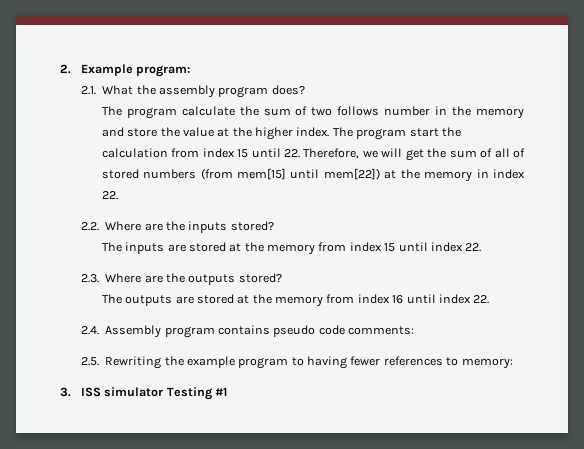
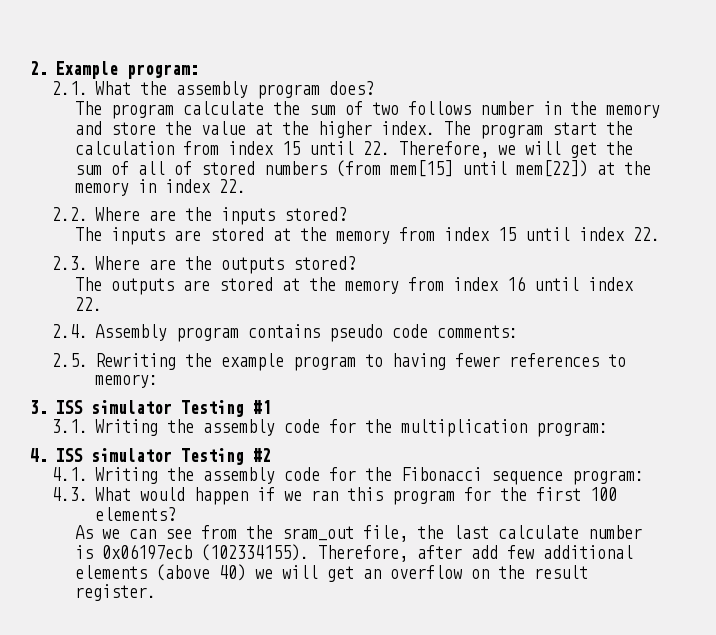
+ 3.1. Writing the assembly code for the multiplication program:
+ 4. ISS simulator Testing #2
+ 4.1. Writing the assembly code for the Fibonacci sequence program:
+ 4.3. What would happen if we ran this program for the first 100 elements?
+ As we can see from the sram_out file, the last calculate number is 0x06197ecb (102334155). Therefore, after add few additional elements (above 40) we will get an overflow on the result register.

